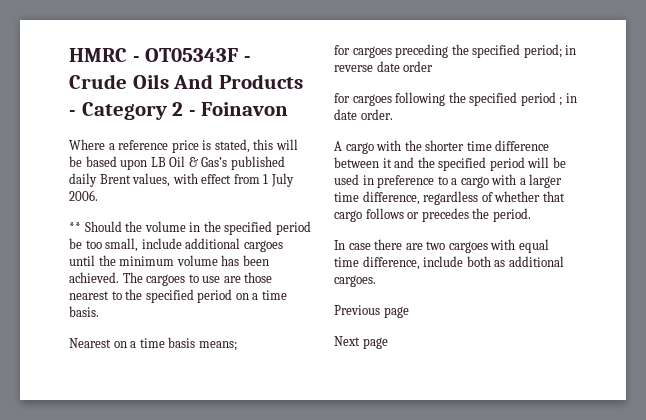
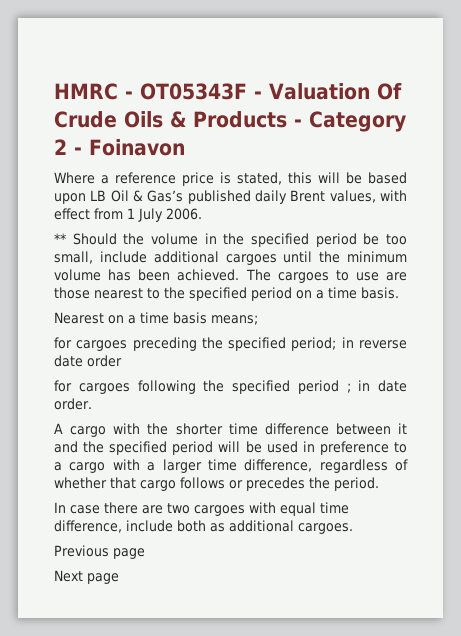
- HMRC - OT05343F - Crude Oils And Products - Category 2 - Foinavon
+ HMRC - OT05343F - Valuation Of Crude Oils & Products - Category 2 - Foinavon

